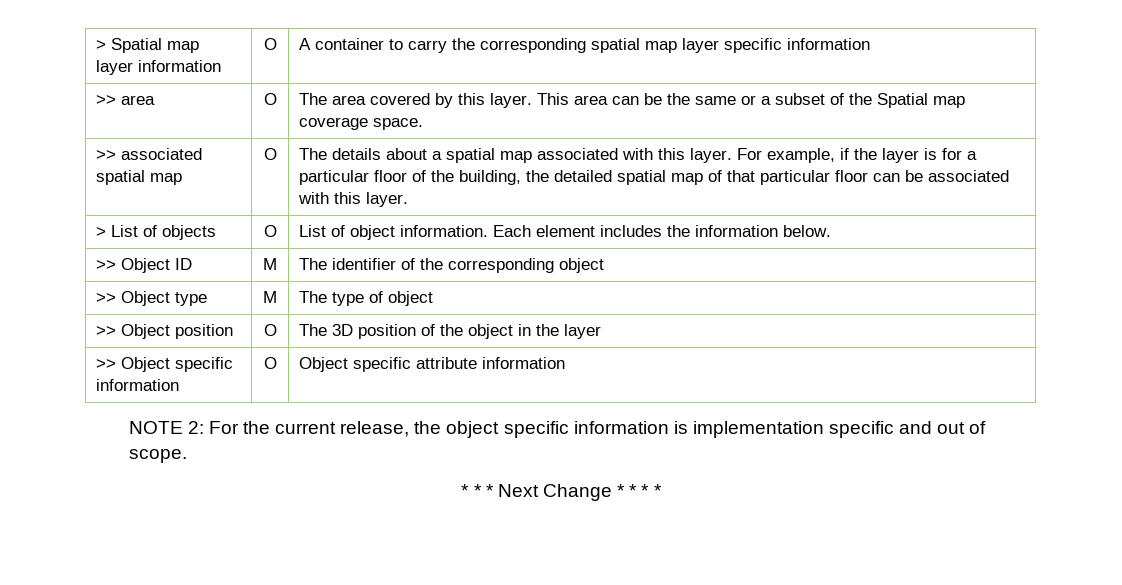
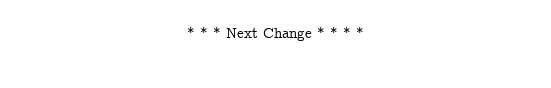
- > Spatial map layer information | O | A container to carry the corresponding spatial map layer specific information
- >> area | O | The area covered by this layer. This area can be the same or a subset of the Spatial map coverage space.
- >> associated spatial map | O | The details about a spatial map associated with this layer. For example, if the layer is for a particular floor of the building, the detailed spatial map of that particular floor can be associated with this layer.
- > List of objects | O | List of object information. Each element includes the information below.
- >> Object ID | M | The identifier of the corresponding object
- >> Object type | M | The type of object
- >> Object position | O | The 3D position of the object in the layer
- >> Object specific information | O | Object specific attribute information
- NOTE 2: For the current release, the object specific information is implementation specific and out of scope.

